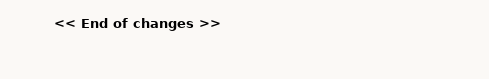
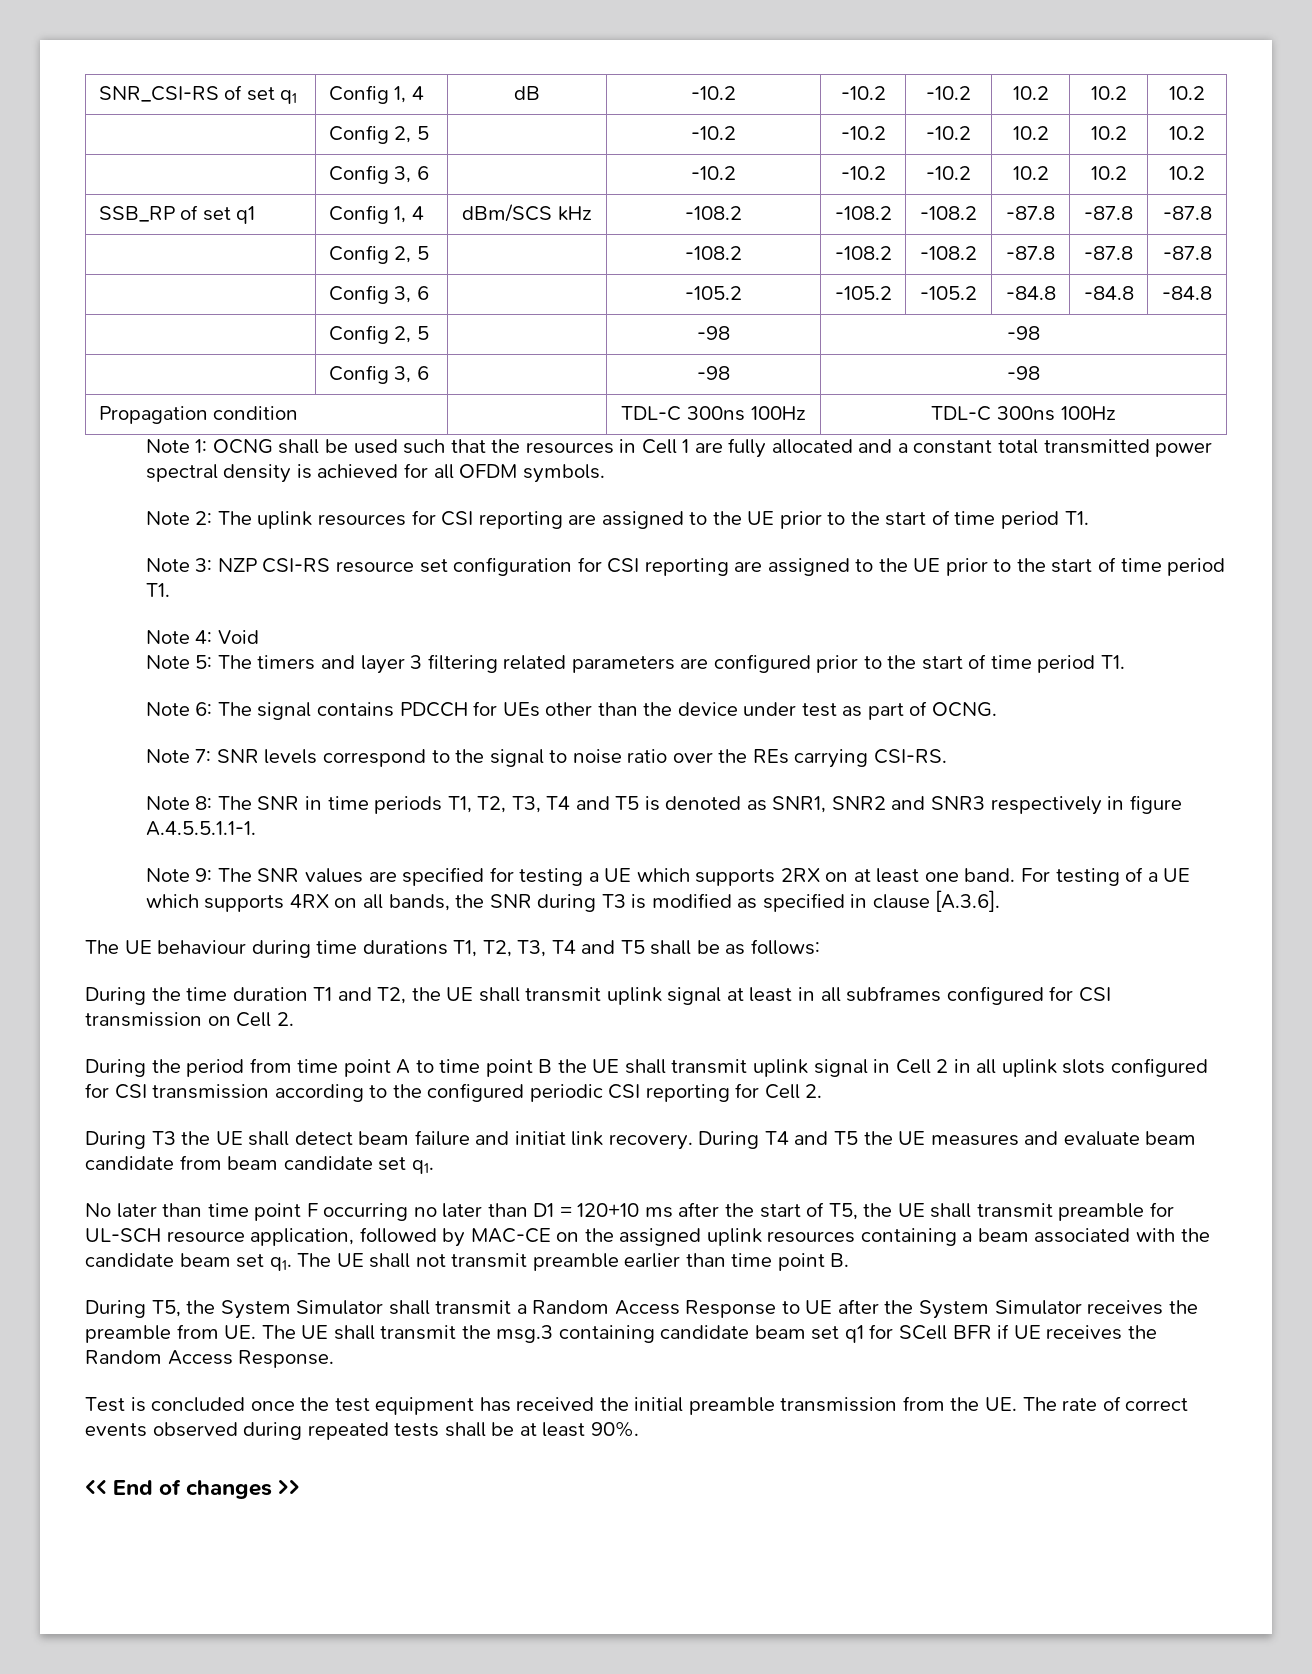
+ SNR_CSI-RS of set q1 | Config 1, 4 | dB | -10.2 | -10.2 | -10.2 | 10.2 | 10.2 | 10.2
+ | Config 2, 5 | | -10.2 | -10.2 | -10.2 | 10.2 | 10.2 | 10.2
+ | Config 3, 6 | | -10.2 | -10.2 | -10.2 | 10.2 | 10.2 | 10.2
+ SSB_RP of set q1 | Config 1, 4 | dBm/SCS kHz | -108.2 | -108.2 | -108.2 | -87.8 | -87.8 | -87.8
+ | Config 2, 5 | | -108.2 | -108.2 | -108.2 | -87.8 | -87.8 | -87.8
+ | Config 3, 6 | | -105.2 | -105.2 | -105.2 | -84.8 | -84.8 | -84.8
+ | Config 2, 5 | | -98 | -98
+ | Config 3, 6 | | -98 | -98
+ Propagation condition | | TDL-C 300ns 100Hz | TDL-C 300ns 100Hz
+ Note 1: OCNG shall be used such that the resources in Cell 1 are fully allocated and a constant total transmitted power spectral density is achieved for all OFDM symbols.
+ Note 2: The uplink resources for CSI reporting are assigned to the UE prior to the start of time period T1.
+ Note 3: NZP CSI-RS resource set configuration for CSI reporting are assigned to the UE prior to the start of time period T1.
+ Note 4: Void
+ Note 5: The timers and layer 3 filtering related parameters are configured prior to the start of time period T1.
+ Note 6: The signal contains PDCCH for UEs other than the device under test as part of OCNG.
+ Note 7: SNR levels correspond to the signal to noise ratio over the REs carrying CSI-RS.
+ Note 8: The SNR in time periods T1, T2, T3, T4 and T5 is denoted as SNR1, SNR2 and SNR3 respectively in figure A.4.5.5.1.1-1.
+ Note 9: The SNR values are specified for testing a UE which supports 2RX on at least one band. For testing of a UE which supports 4RX on all bands, the SNR during T3 is modified as specified in clause [A.3.6].
+ The UE behaviour during time durations T1, T2, T3, T4 and T5 shall be as follows:
+ During the time duration T1 and T2, the UE shall transmit uplink signal at least in all subframes configured for CSI transmission on Cell 2.
+ During the period from time point A to time point B the UE shall transmit uplink signal in Cell 2 in all uplink slots configured for CSI transmission according to the configured periodic CSI reporting for Cell 2.
+ During T3 the UE shall detect beam failure and initiat link recovery. During T4 and T5 the UE measures and evaluate beam candidate from beam candidate set q1.
+ No later than time point F occurring no later than D1 = 120+10 ms after the start of T5, the UE shall transmit preamble for UL-SCH resource application, followed by MAC-CE on the assigned uplink resources containing a beam associated with the candidate beam set q1. The UE shall not transmit preamble earlier than time point B.
+ During T5, the System Simulator shall transmit a Random Access Response to UE after the System Simulator receives the preamble from UE. The UE shall transmit the msg.3 containing candidate beam set q1 for SCell BFR if UE receives the Random Access Response.
+ Test is concluded once the test equipment has received the initial preamble transmission from the UE. The rate of correct events observed during repeated tests shall be at least 90%.

